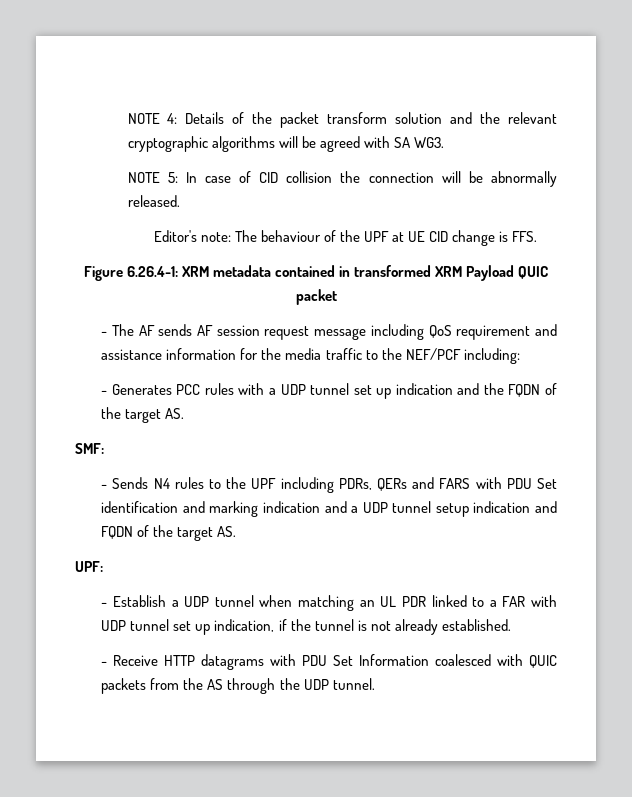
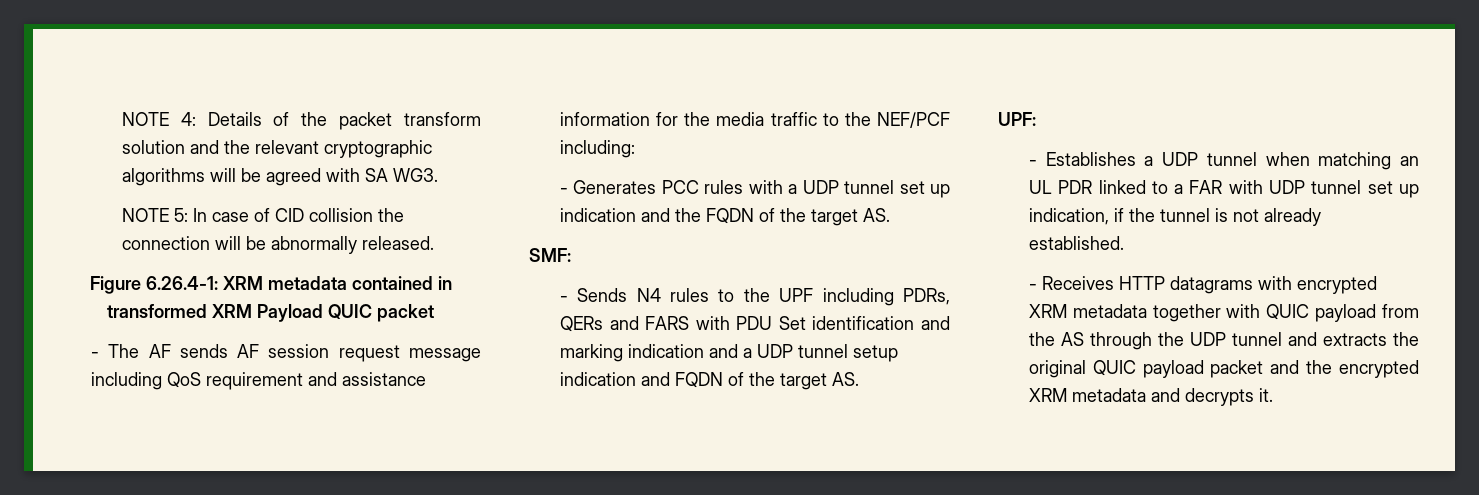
- Editor's note: The behaviour of the UPF at UE CID change is FFS.
- - Establish a UDP tunnel when matching an UL PDR linked to a FAR with UDP tunnel set up indication, if the tunnel is not already established.
+ - Establishes a UDP tunnel when matching an UL PDR linked to a FAR with UDP tunnel set up indication, if the tunnel is not already established.
- - Receive HTTP datagrams with PDU Set Information coalesced with QUIC packets from the AS through the UDP tunnel.
+ - Receives HTTP datagrams with encrypted XRM metadata together with QUIC payload from the AS through the UDP tunnel and extracts the original QUIC payload packet and the encrypted XRM metadata and decrypts it.

